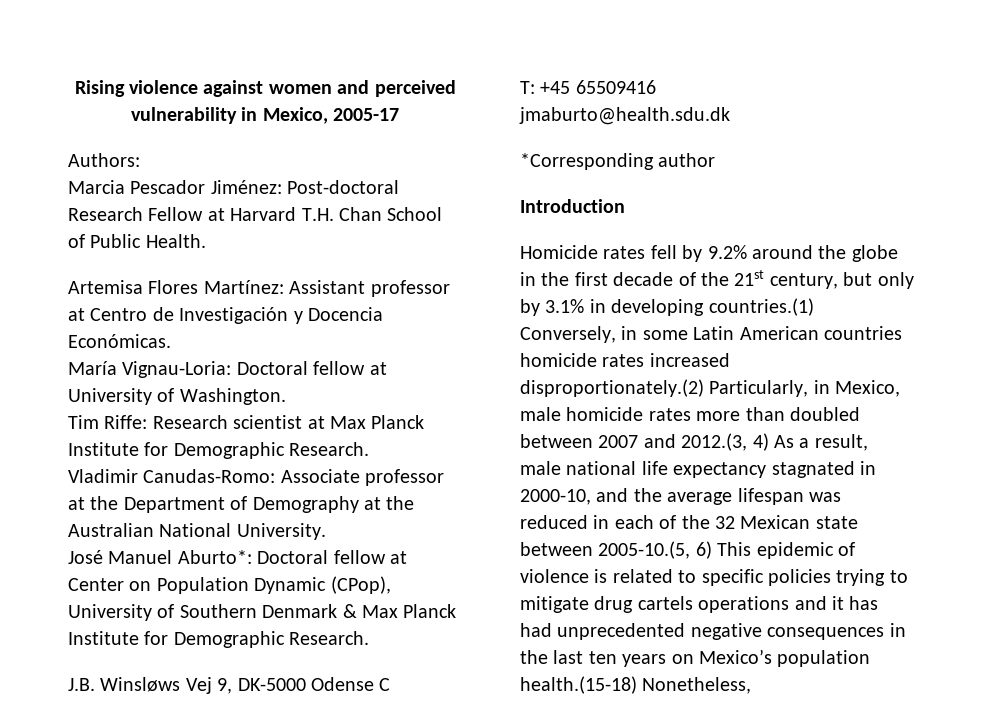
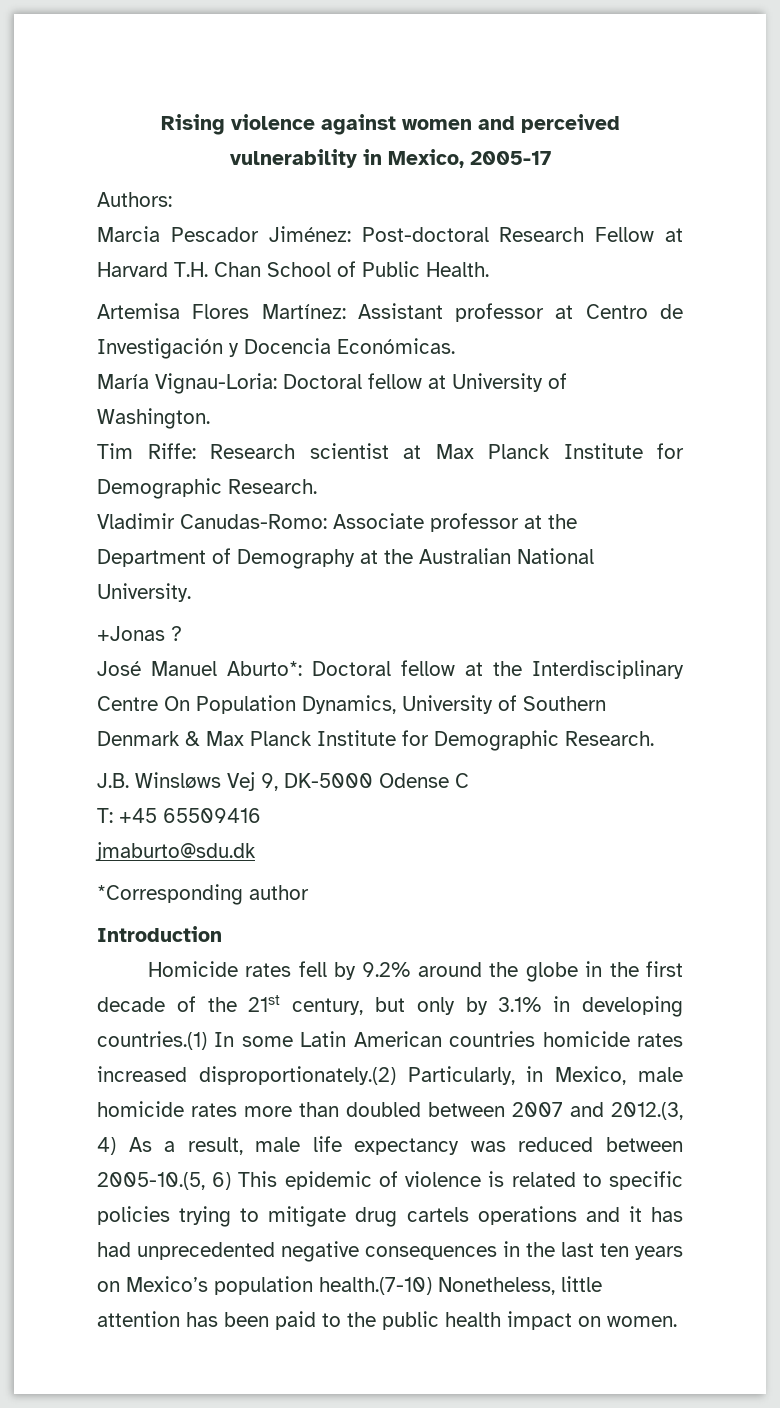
+ +Jonas ?
- José Manuel Aburto*: Doctoral fellow at Center on Population Dynamic (CPop), University of Southern Denmark & Max Planck Institute for Demographic Research.
+ José Manuel Aburto*: Doctoral fellow at the Interdisciplinary Centre On Population Dynamics, University of Southern Denmark & Max Planck Institute for Demographic Research.
- jmaburto@health.sdu.dk
+ jmaburto@sdu.dk
- Homicide rates fell by 9.2% around the globe in the first decade of the 21st century, but only by 3.1% in developing countries.(1) Conversely, in some Latin American countries homicide rates increased disproportionately.(2) Particularly, in Mexico, male homicide rates more than doubled between 2007 and 2012.(3, 4) As a result, male national life expectancy stagnated in 2000-10, and the average lifespan was reduced in each of the 32 Mexican state between 2005-10.(5, 6) This epidemic of violence is related to specific policies trying to mitigate drug cartels operations and it has had unprecedented negative consequences in the last ten years on Mexico’s population health.(15-18) Nonetheless,
+ Homicide rates fell by 9.2% around the globe in the first decade of the 21st century, but only by 3.1% in developing countries.(1) In some Latin American countries homicide rates increased disproportionately.(2) Particularly, in Mexico, male homicide rates more than doubled between 2007 and 2012.(3, 4) As a result, male life expectancy was reduced between 2005-10.(5, 6) This epidemic of violence is related to specific policies trying to mitigate drug cartels operations and it has had unprecedented negative consequences in the last ten years on Mexico’s population health.(7-10) Nonetheless, little attention has been paid to the public health impact on women.

